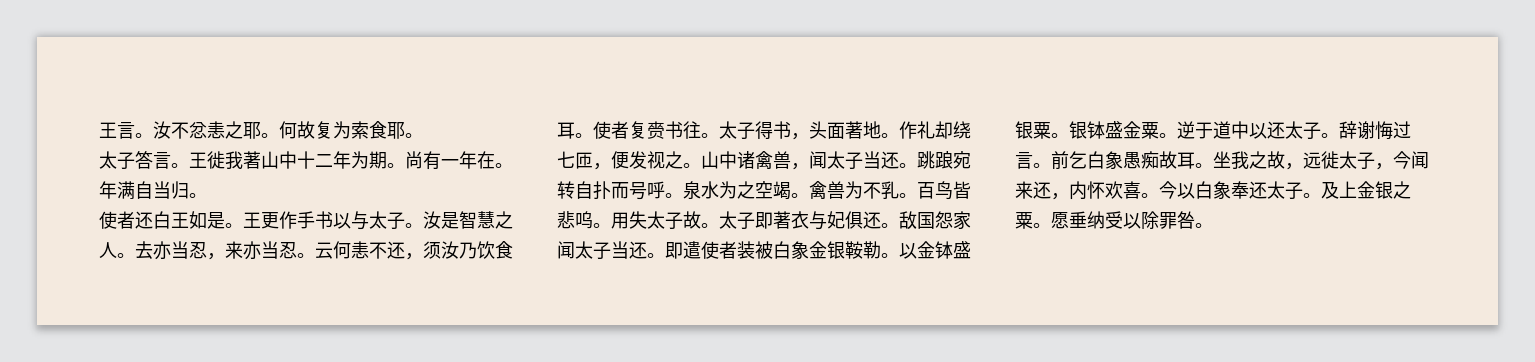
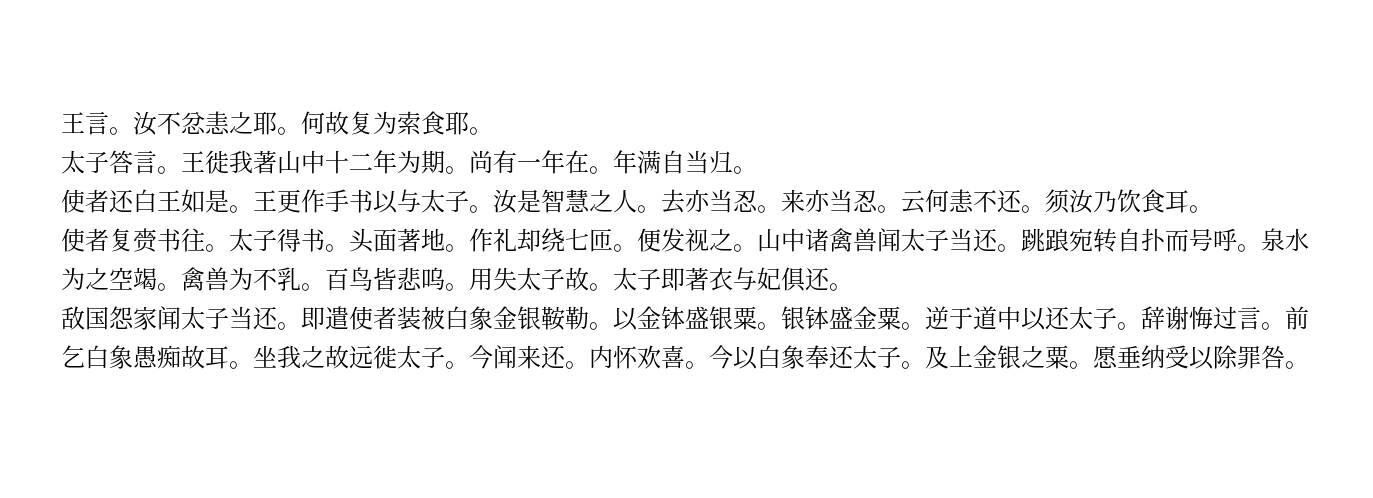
- 去亦当忍，来亦当忍。
+ 去亦当忍。来亦当忍。
- 云何恚不还，须汝乃饮食耳。使者复赍书往。
+ 云何恚不还。须汝乃饮食耳。
+ 使者复赍书往。
- 太子得书，头面著地。
+ 太子得书。头面著地。
- 作礼却绕七匝，便发视之。
+ 作礼却绕七匝。便发视之。
- 山中诸禽兽，闻太子当还。
+ 山中诸禽兽闻太子当还。
- 太子即著衣与妃俱还。敌国怨家闻太子当还。
+ 太子即著衣与妃俱还。
+ 敌国怨家闻太子当还。
- 坐我之故，远徙太子，今闻来还，内怀欢喜。
+ 坐我之故远徙太子。今闻来还。内怀欢喜。

